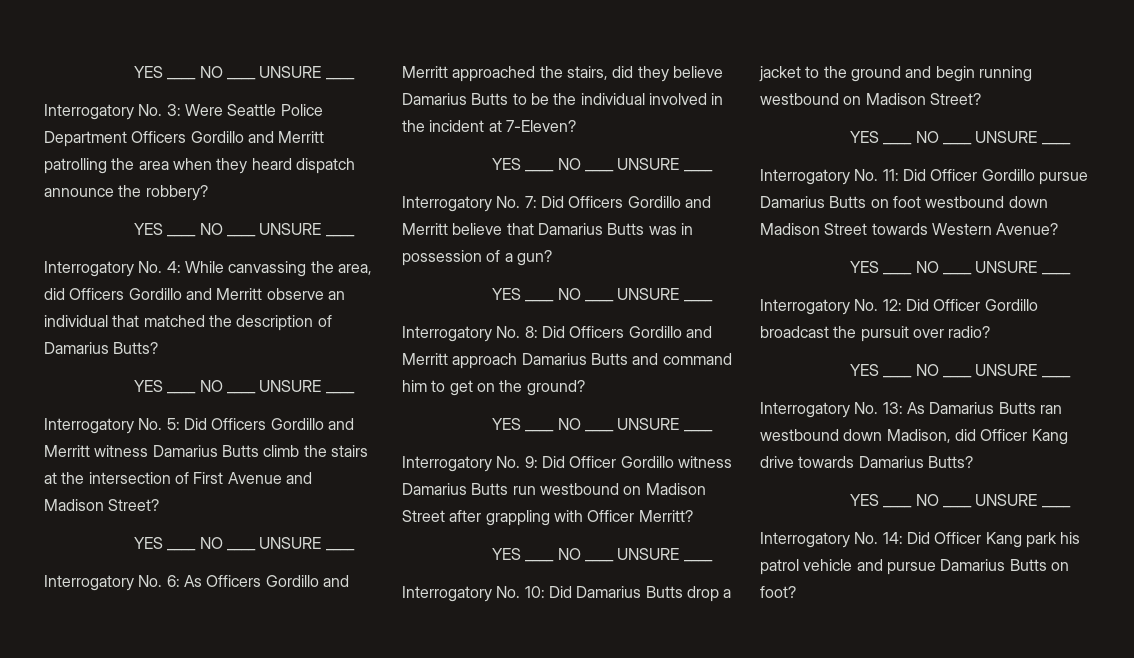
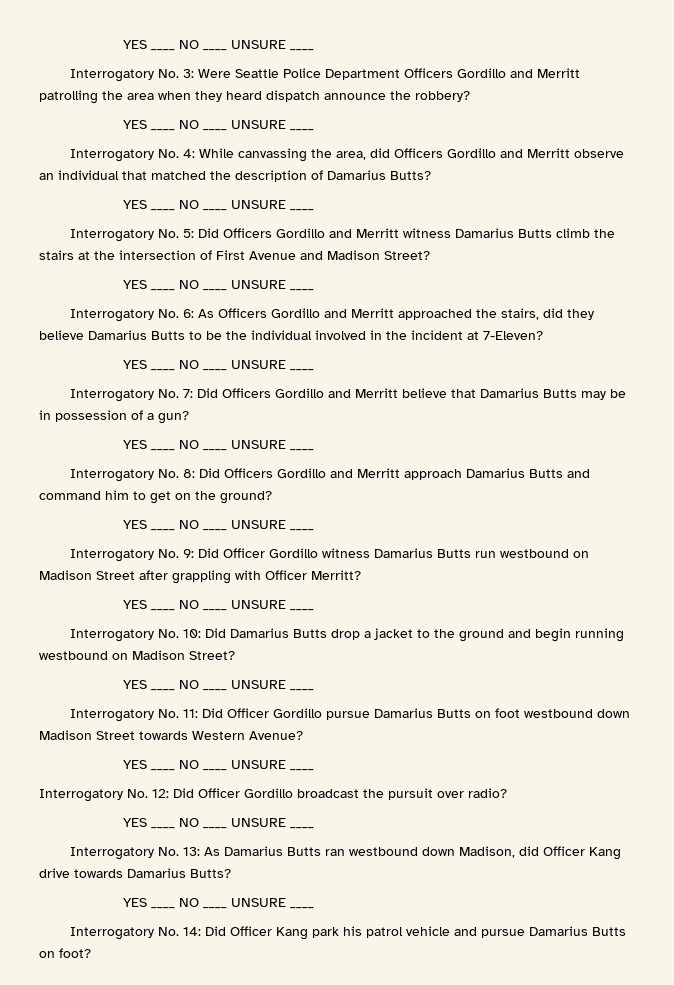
- Interrogatory No. 7: Did Officers Gordillo and Merritt believe that Damarius Butts was in possession of a gun?
+ Interrogatory No. 7: Did Officers Gordillo and Merritt believe that Damarius Butts may be in possession of a gun?

